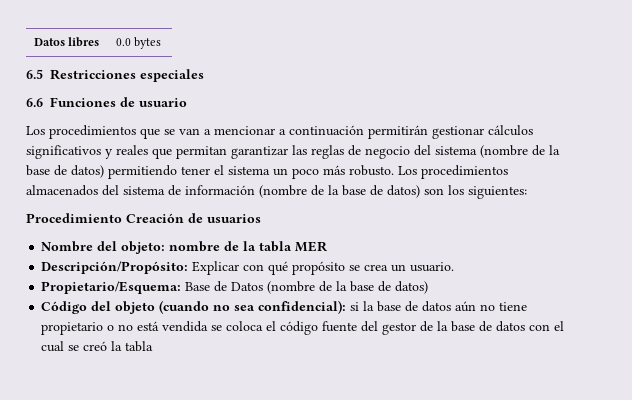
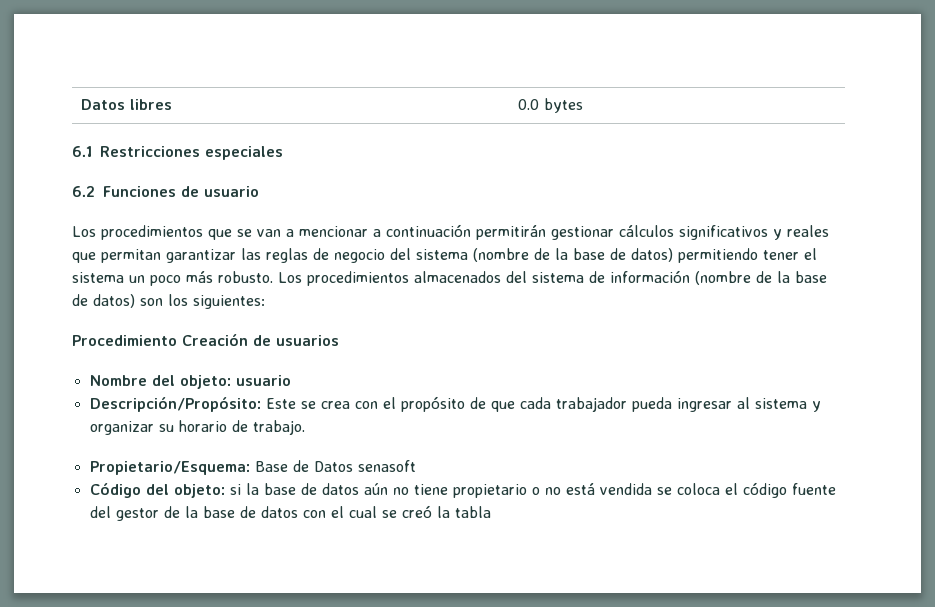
- 6.5 Restricciones especiales
+ 6.1 Restricciones especiales
- 6.6 Funciones de usuario
+ 6.2 Funciones de usuario
- Nombre del objeto: nombre de la tabla MER
- Descripción/Propósito: Explicar con qué propósito se crea un usuario.
- Propietario/Esquema: Base de Datos (nombre de la base de datos)
- Código del objeto (cuando no sea confidencial): si la base de datos aún no tiene propietario o no está vendida se coloca el código fuente del gestor de la base de datos con el cual se creó la tabla
+ Nombre del objeto: usuario
+ Descripción/Propósito: Este se crea con el propósito de que cada trabajador pueda ingresar al sistema y organizar su horario de trabajo.
+ Propietario/Esquema: Base de Datos senasoft
+ Código del objeto: si la base de datos aún no tiene propietario o no está vendida se coloca el código fuente del gestor de la base de datos con el cual se creó la tabla

